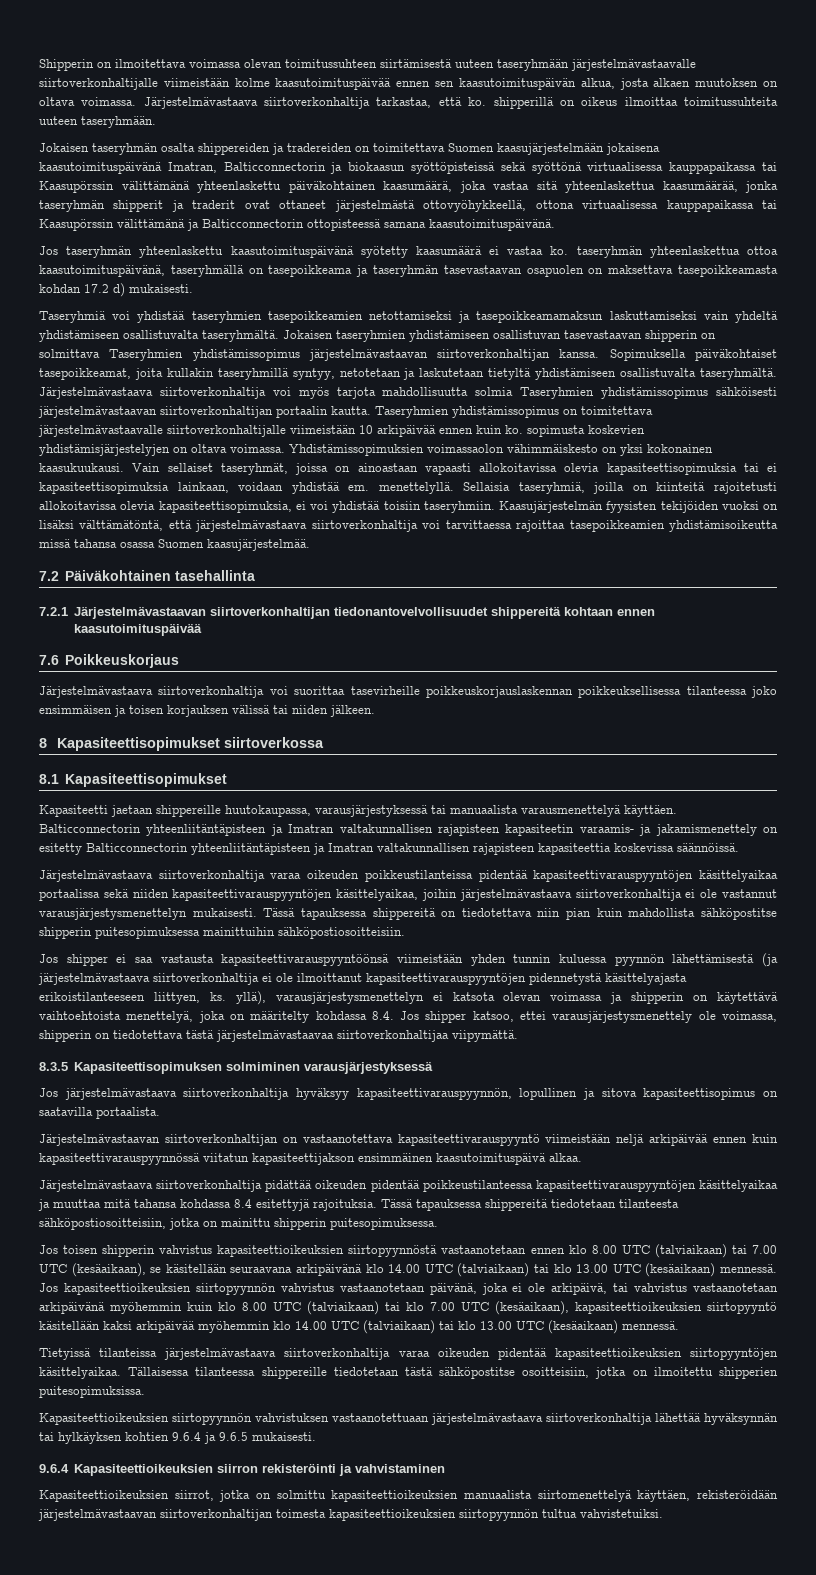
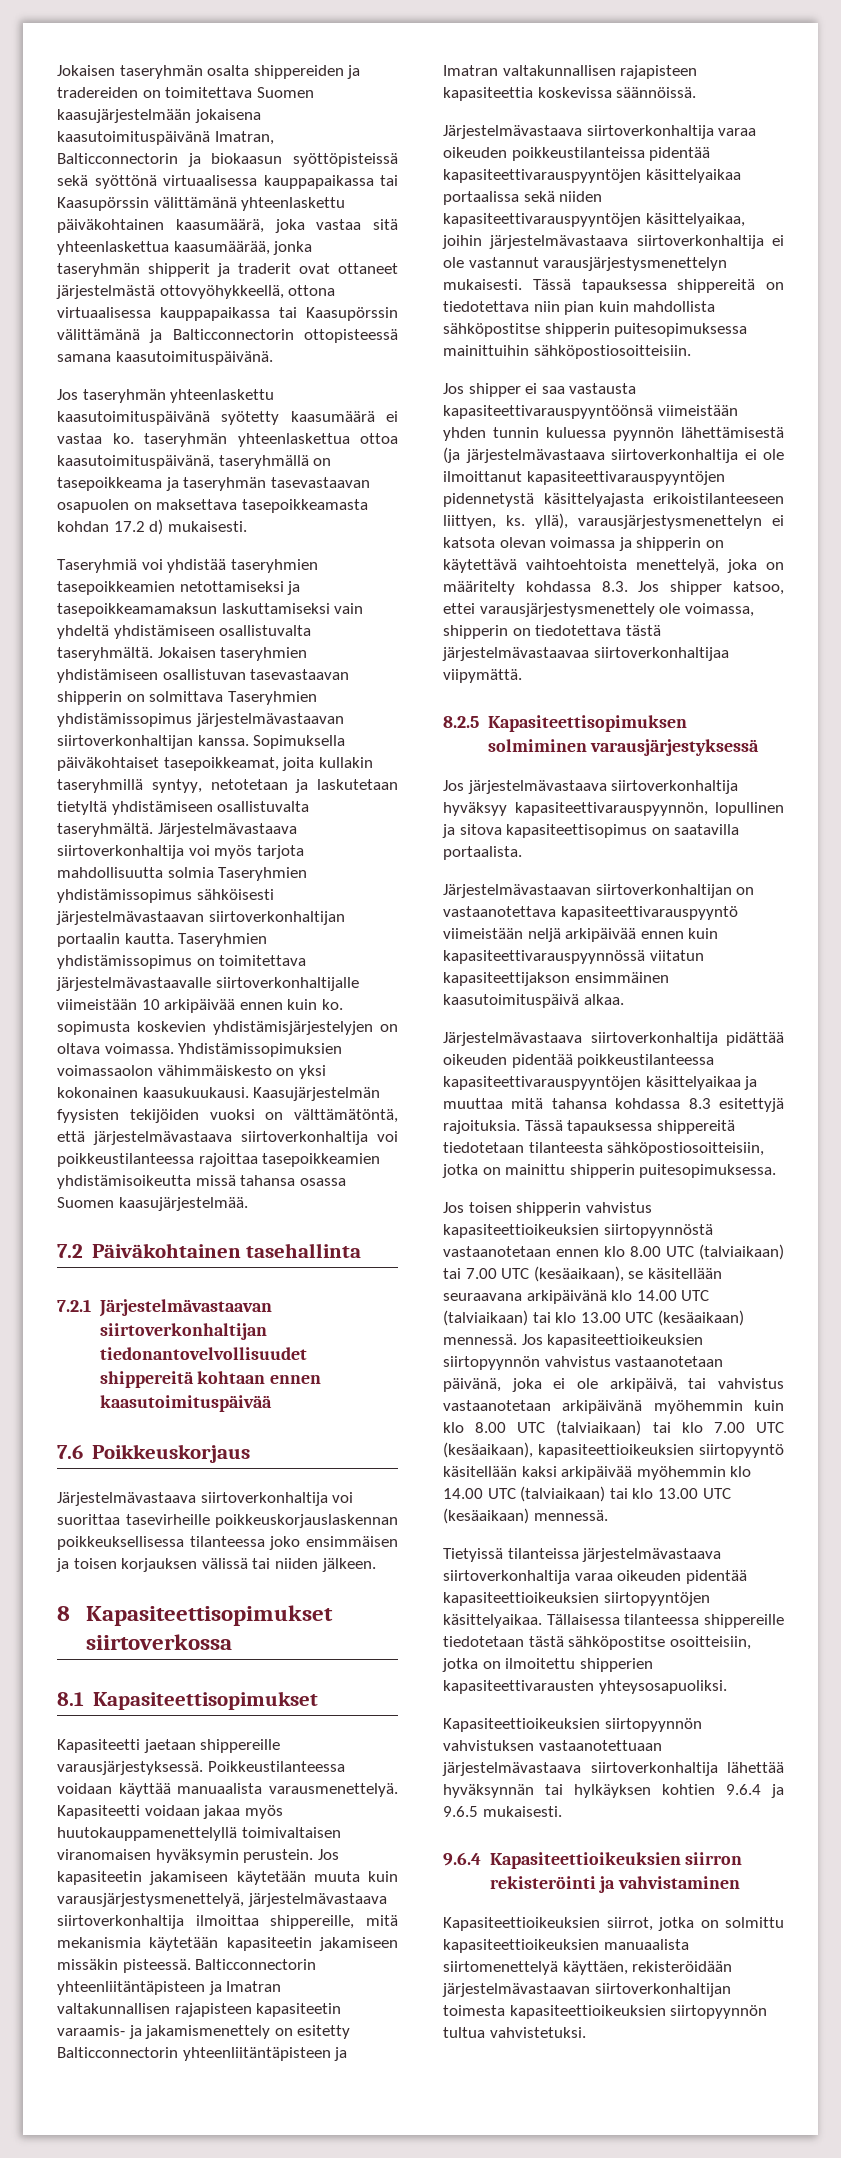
- Shipperin on ilmoitettava voimassa olevan toimitussuhteen siirtämisestä uuteen taseryhmään järjestelmävastaavalle siirtoverkonhaltijalle viimeistään kolme kaasutoimituspäivää ennen sen kaasutoimituspäivän alkua, josta alkaen muutoksen on oltava voimassa. Järjestelmävastaava siirtoverkonhaltija tarkastaa, että ko. shipperillä on oikeus ilmoittaa toimitussuhteita uuteen taseryhmään.
- Vain sellaiset taseryhmät, joissa on ainoastaan vapaasti allokoitavissa olevia kapasiteettisopimuksia tai ei kapasiteettisopimuksia lainkaan, voidaan yhdistää em. menettelyllä. Sellaisia taseryhmiä, joilla on kiinteitä rajoitetusti allokoitavissa olevia kapasiteettisopimuksia, ei voi yhdistää toisiin taseryhmiin.
- Kaasujärjestelmän fyysisten tekijöiden vuoksi on lisäksi välttämätöntä, että järjestelmävastaava siirtoverkonhaltija voi tarvittaessa rajoittaa tasepoikkeamien yhdistämisoikeutta missä tahansa osassa Suomen kaasujärjestelmää.
+ Kaasujärjestelmän fyysisten tekijöiden vuoksi on välttämätöntä, että järjestelmävastaava siirtoverkonhaltija voi poikkeustilanteessa rajoittaa tasepoikkeamien yhdistämisoikeutta missä tahansa osassa Suomen kaasujärjestelmää.
- Kapasiteetti jaetaan shippereille huutokaupassa, varausjärjestyksessä tai manuaalista varausmenettelyä käyttäen.
+ Kapasiteetti jaetaan shippereille varausjärjestyksessä. Poikkeustilanteessa voidaan käyttää manuaalista varausmenettelyä. Kapasiteetti voidaan jakaa myös huutokauppamenettelyllä toimivaltaisen viranomaisen hyväksymin perustein. Jos kapasiteetin jakamiseen käytetään muuta kuin varausjärjestysmenettelyä, järjestelmävastaava siirtoverkonhaltija ilmoittaa shippereille, mitä mekanismia käytetään kapasiteetin jakamiseen missäkin pisteessä.
- Jos shipper ei saa vastausta kapasiteettivarauspyyntöönsä viimeistään yhden tunnin kuluessa pyynnön lähettämisestä (ja järjestelmävastaava siirtoverkonhaltija ei ole ilmoittanut kapasiteettivarauspyyntöjen pidennetystä käsittelyajasta erikoistilanteeseen liittyen, ks. yllä), varausjärjestysmenettelyn ei katsota olevan voimassa ja shipperin on käytettävä vaihtoehtoista menettelyä, joka on määritelty kohdassa 8.4. Jos shipper katsoo, ettei varausjärjestysmenettely ole voimassa, shipperin on tiedotettava tästä järjestelmävastaavaa siirtoverkonhaltijaa viipymättä.
+ Jos shipper ei saa vastausta kapasiteettivarauspyyntöönsä viimeistään yhden tunnin kuluessa pyynnön lähettämisestä (ja järjestelmävastaava siirtoverkonhaltija ei ole ilmoittanut kapasiteettivarauspyyntöjen pidennetystä käsittelyajasta erikoistilanteeseen liittyen, ks. yllä), varausjärjestysmenettelyn ei katsota olevan voimassa ja shipperin on käytettävä vaihtoehtoista menettelyä, joka on määritelty kohdassa 8.3. Jos shipper katsoo, ettei varausjärjestysmenettely ole voimassa, shipperin on tiedotettava tästä järjestelmävastaavaa siirtoverkonhaltijaa viipymättä.
- 8.3.5 Kapasiteettisopimuksen solmiminen varausjärjestyksessä
+ 8.2.5 Kapasiteettisopimuksen solmiminen varausjärjestyksessä
- Järjestelmävastaava siirtoverkonhaltija pidättää oikeuden pidentää poikkeustilanteessa kapasiteettivarauspyyntöjen käsittelyaikaa ja muuttaa mitä tahansa kohdassa 8.4 esitettyjä rajoituksia.
+ Järjestelmävastaava siirtoverkonhaltija pidättää oikeuden pidentää poikkeustilanteessa kapasiteettivarauspyyntöjen käsittelyaikaa ja muuttaa mitä tahansa kohdassa 8.3 esitettyjä rajoituksia.
- Tällaisessa tilanteessa shippereille tiedotetaan tästä sähköpostitse osoitteisiin, jotka on ilmoitettu shipperien puitesopimuksissa.
+ Tällaisessa tilanteessa shippereille tiedotetaan tästä sähköpostitse osoitteisiin, jotka on ilmoitettu shipperien kapasiteettivarausten yhteysosapuoliksi.
- Kapasiteettioikeuksien siirrot, jotka on solmittu kapasiteettioikeuksien manuaalista siirtomenettelyä käyttäen, rekisteröidään järjestelmävastaavan siirtoverkonhaltijan toimesta kapasiteettioikeuksien siirtopyynnön tultua vahvistetuiksi.
+ Kapasiteettioikeuksien siirrot, jotka on solmittu kapasiteettioikeuksien manuaalista siirtomenettelyä käyttäen, rekisteröidään järjestelmävastaavan siirtoverkonhaltijan toimesta kapasiteettioikeuksien siirtopyynnön tultua vahvistetuksi.

